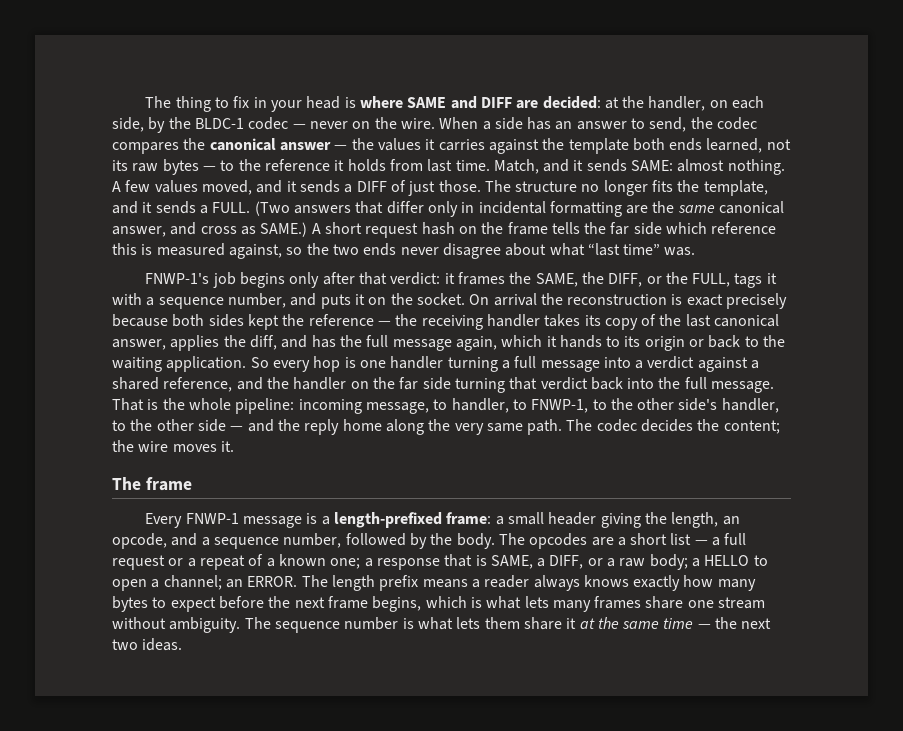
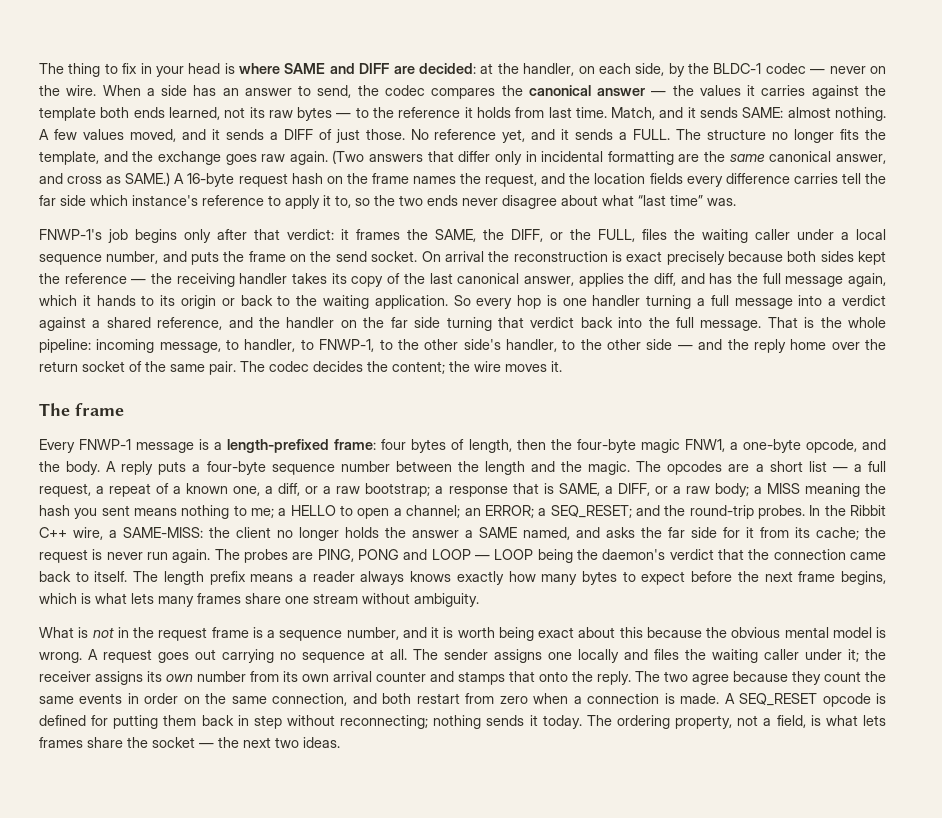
+ No reference yet, and it sends a FULL.
- The structure no longer fits the template, and it sends a FULL.
+ The structure no longer fits the template, and the exchange goes raw again.
- A short request hash on the frame tells the far side which reference this is measured against, so the two ends never disagree about what “last time” was.
+ A 16-byte request hash on the frame names the request, and the location fields every difference carries tell the far side which instance's reference to apply it to, so the two ends never disagree about what “last time” was.
- FNWP-1's job begins only after that verdict: it frames the SAME, the DIFF, or the FULL, tags it with a sequence number, and puts it on the socket.
+ FNWP-1's job begins only after that verdict: it frames the SAME, the DIFF, or the FULL, files the waiting caller under a local sequence number, and puts the frame on the send socket.
- That is the whole pipeline: incoming message, to handler, to FNWP-1, to the other side's handler, to the other side — and the reply home along the very same path.
+ That is the whole pipeline: incoming message, to handler, to FNWP-1, to the other side's handler, to the other side — and the reply home over the return socket of the same pair.
- Every FNWP-1 message is a length-prefixed frame: a small header giving the length, an opcode, and a sequence number, followed by the body.
+ Every FNWP-1 message is a length-prefixed frame: four bytes of length, then the four-byte magic FNW1, a one-byte opcode, and the body. A reply puts a four-byte sequence number between the length and the magic.
- The opcodes are a short list — a full request or a repeat of a known one; a response that is SAME, a DIFF, or a raw body; a HELLO to open a channel; an ERROR.
+ The opcodes are a short list — a full request, a repeat of a known one, a diff, or a raw bootstrap; a response that is SAME, a DIFF, or a raw body; a MISS meaning the hash you sent means nothing to me; a HELLO to open a channel; an ERROR; a SEQ_RESET; and the round-trip probes. In the Ribbit C++ wire, a SAME-MISS: the client no longer holds the answer a SAME named, and asks the far side for it from its cache; the request is never run again. The probes are PING, PONG and LOOP — LOOP being the daemon's verdict that the connection came back to itself.
- The length prefix means a reader always knows exactly how many bytes to expect before the next frame begins, which is what lets many frames share one stream without ambiguity. The sequence number is what lets them share it at the same time — the next two ideas.
+ The length prefix means a reader always knows exactly how many bytes to expect before the next frame begins, which is what lets many frames share one stream without ambiguity.
+ What is not in the request frame is a sequence number, and it is worth being exact about this because the obvious mental model is wrong. A request goes out carrying no sequence at all. The sender assigns one locally and files the waiting caller under it; the receiver assigns its own number from its own arrival counter and stamps that onto the reply. The two agree because they count the same events in order on the same connection, and both restart from zero when a connection is made. A SEQ_RESET opcode is defined for putting them back in step without reconnecting; nothing sends it today. The ordering property, not a field, is what lets frames share the socket — the next two ideas.

